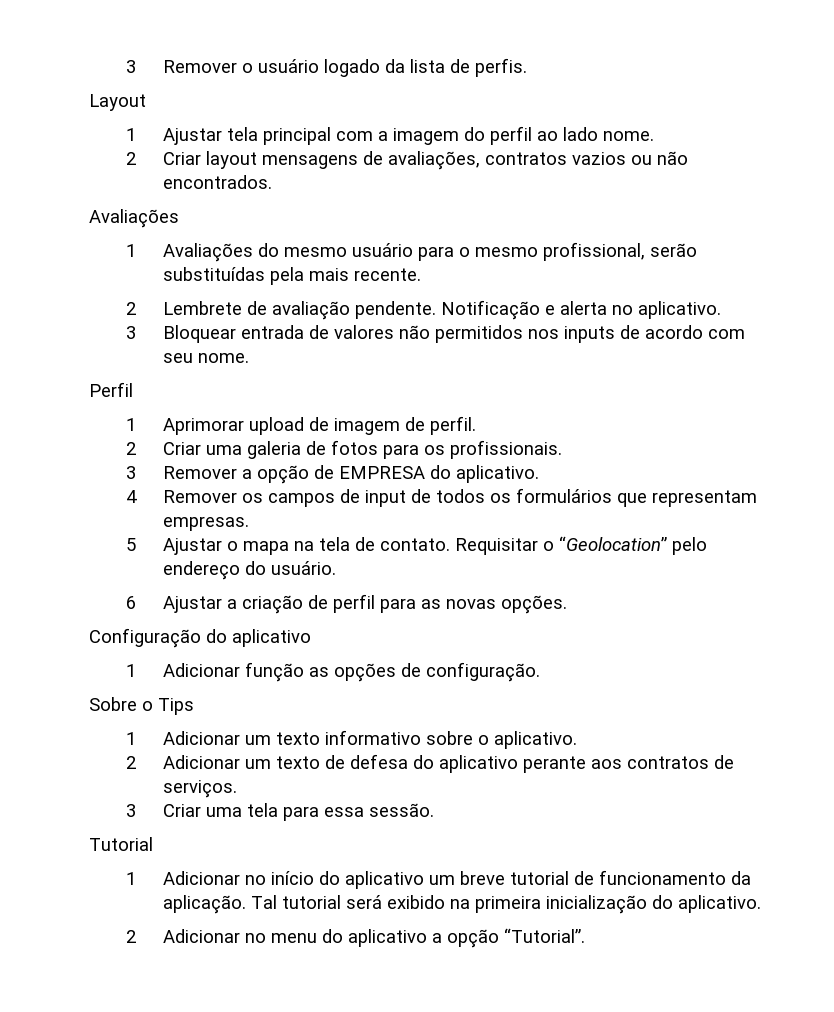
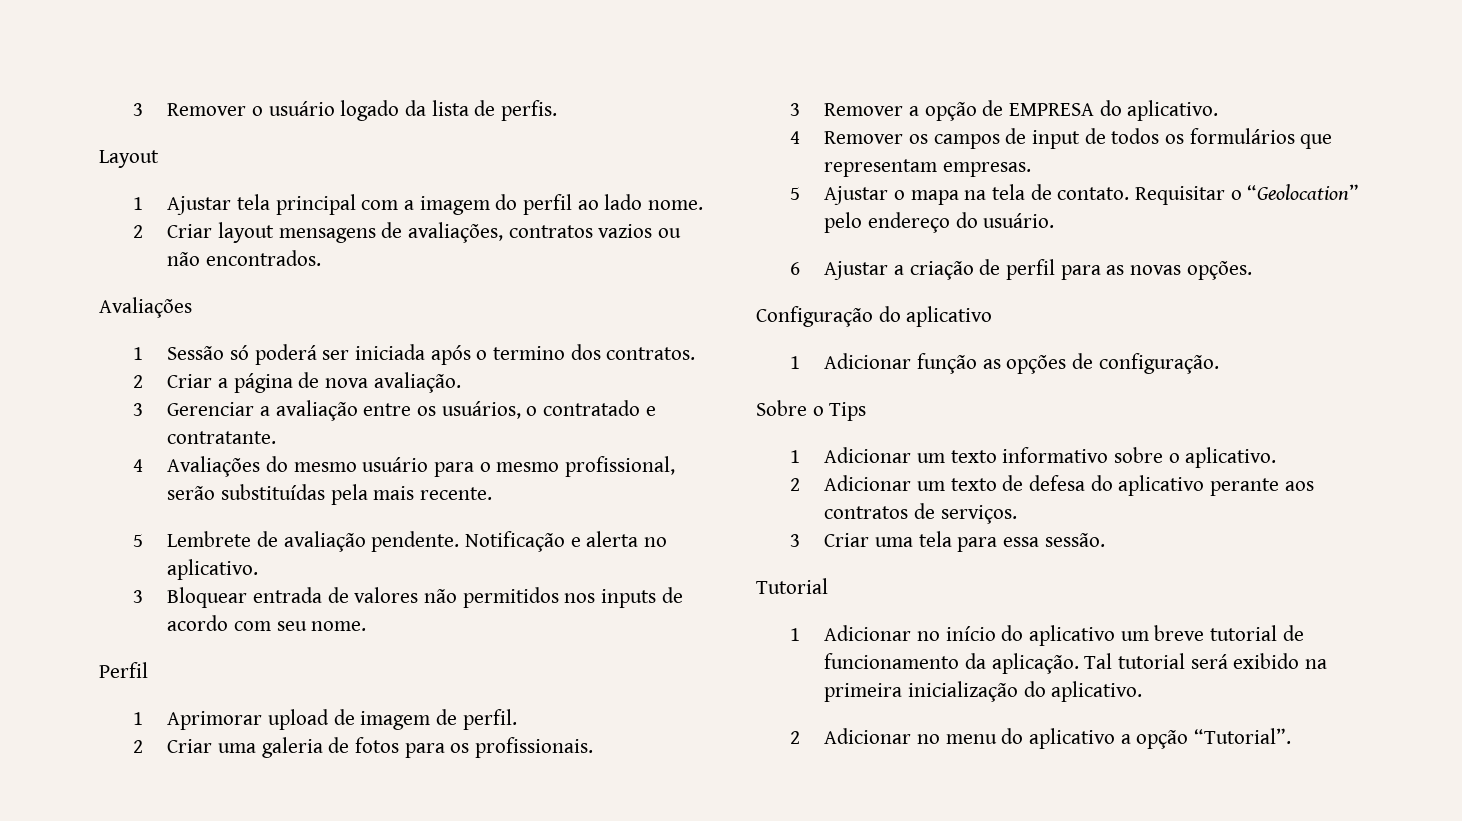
- 1 Avaliações do mesmo usuário para o mesmo profissional, serão substituídas pela mais recente.
+ 1 Sessão só poderá ser iniciada após o termino dos contratos.
+ 2 Criar a página de nova avaliação.
+ 3 Gerenciar a avaliação entre os usuários, o contratado e contratante.
+ 4 Avaliações do mesmo usuário para o mesmo profissional, serão substituídas pela mais recente.
- 2 Lembrete de avaliação pendente.
+ 5 Lembrete de avaliação pendente.

